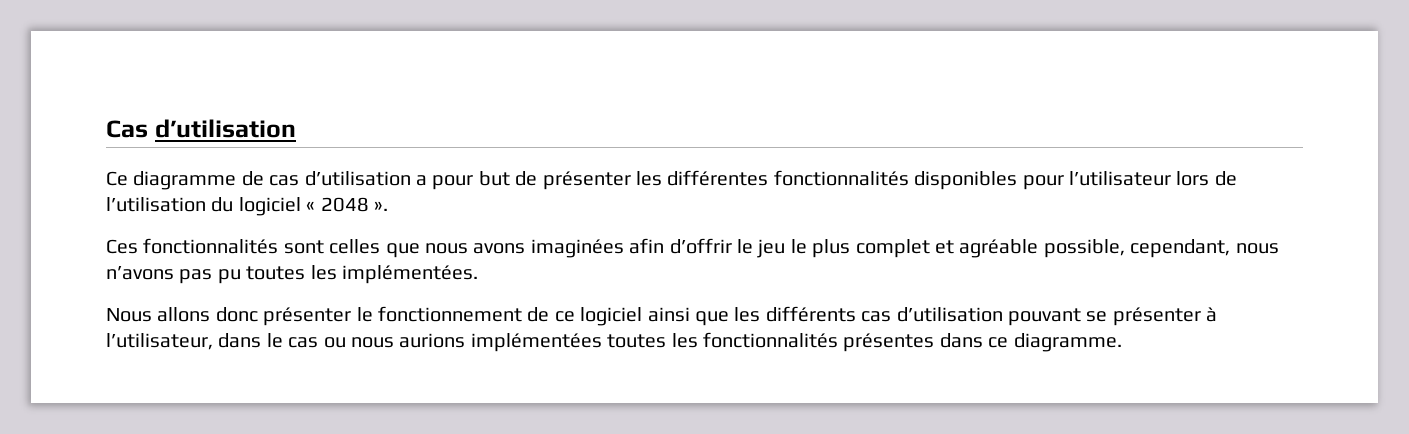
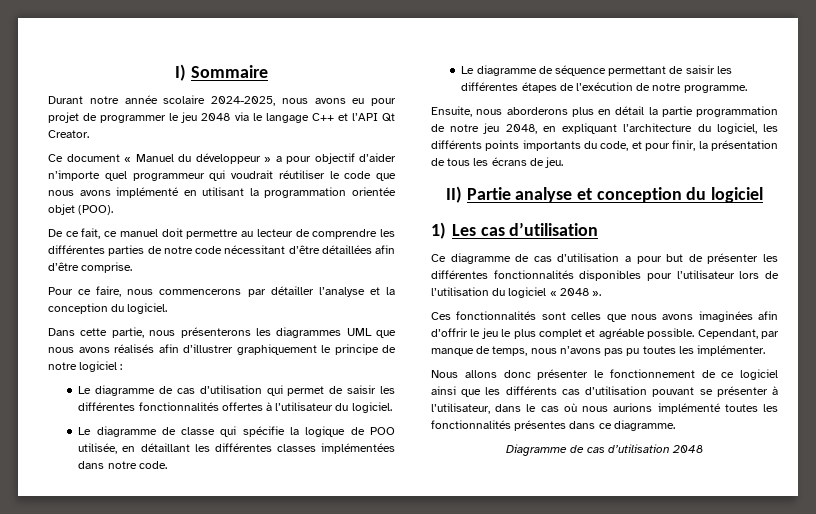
- Cas d’utilisation
+ I) Sommaire
+ Durant notre année scolaire 2024-2025, nous avons eu pour projet de programmer le jeu 2048 via le langage C++ et l’API Qt Creator.
+ Ce document « Manuel du développeur » a pour objectif d’aider n’importe quel programmeur qui voudrait réutiliser le code que nous avons implémenté en utilisant la programmation orientée objet (POO).
+ De ce fait, ce manuel doit permettre au lecteur de comprendre les différentes parties de notre code nécessitant d’être détaillées afin d’être comprise.
+ Pour ce faire, nous commencerons par détailler l’analyse et la conception du logiciel.
+ Dans cette partie, nous présenterons les diagrammes UML que nous avons réalisés afin d’illustrer graphiquement le principe de notre logiciel :
+ Le diagramme de cas d’utilisation qui permet de saisir les différentes fonctionnalités offertes à l’utilisateur du logiciel.
+ Le diagramme de classe qui spécifie la logique de POO utilisée, en détaillant les différentes classes implémentées dans notre code.
+ Le diagramme de séquence permettant de saisir les différentes étapes de l’exécution de notre programme.
+ Ensuite, nous aborderons plus en détail la partie programmation de notre jeu 2048, en expliquant l’architecture du logiciel, les différents points importants du code, et pour finir, la présentation de tous les écrans de jeu.
+ II) Partie analyse et conception du logiciel
+ 1) Les cas d’utilisation
- Ces fonctionnalités sont celles que nous avons imaginées afin d’offrir le jeu le plus complet et agréable possible, cependant, nous n’avons pas pu toutes les implémentées.
+ Ces fonctionnalités sont celles que nous avons imaginées afin d’offrir le jeu le plus complet et agréable possible. Cependant, par manque de temps, nous n’avons pas pu toutes les implémenter.
- Nous allons donc présenter le fonctionnement de ce logiciel ainsi que les différents cas d’utilisation pouvant se présenter à l’utilisateur, dans le cas ou nous aurions implémentées toutes les fonctionnalités présentes dans ce diagramme.
+ Nous allons donc présenter le fonctionnement de ce logiciel ainsi que les différents cas d’utilisation pouvant se présenter à l’utilisateur, dans le cas où nous aurions implémenté toutes les fonctionnalités présentes dans ce diagramme.
+ Diagramme de cas d’utilisation 2048

